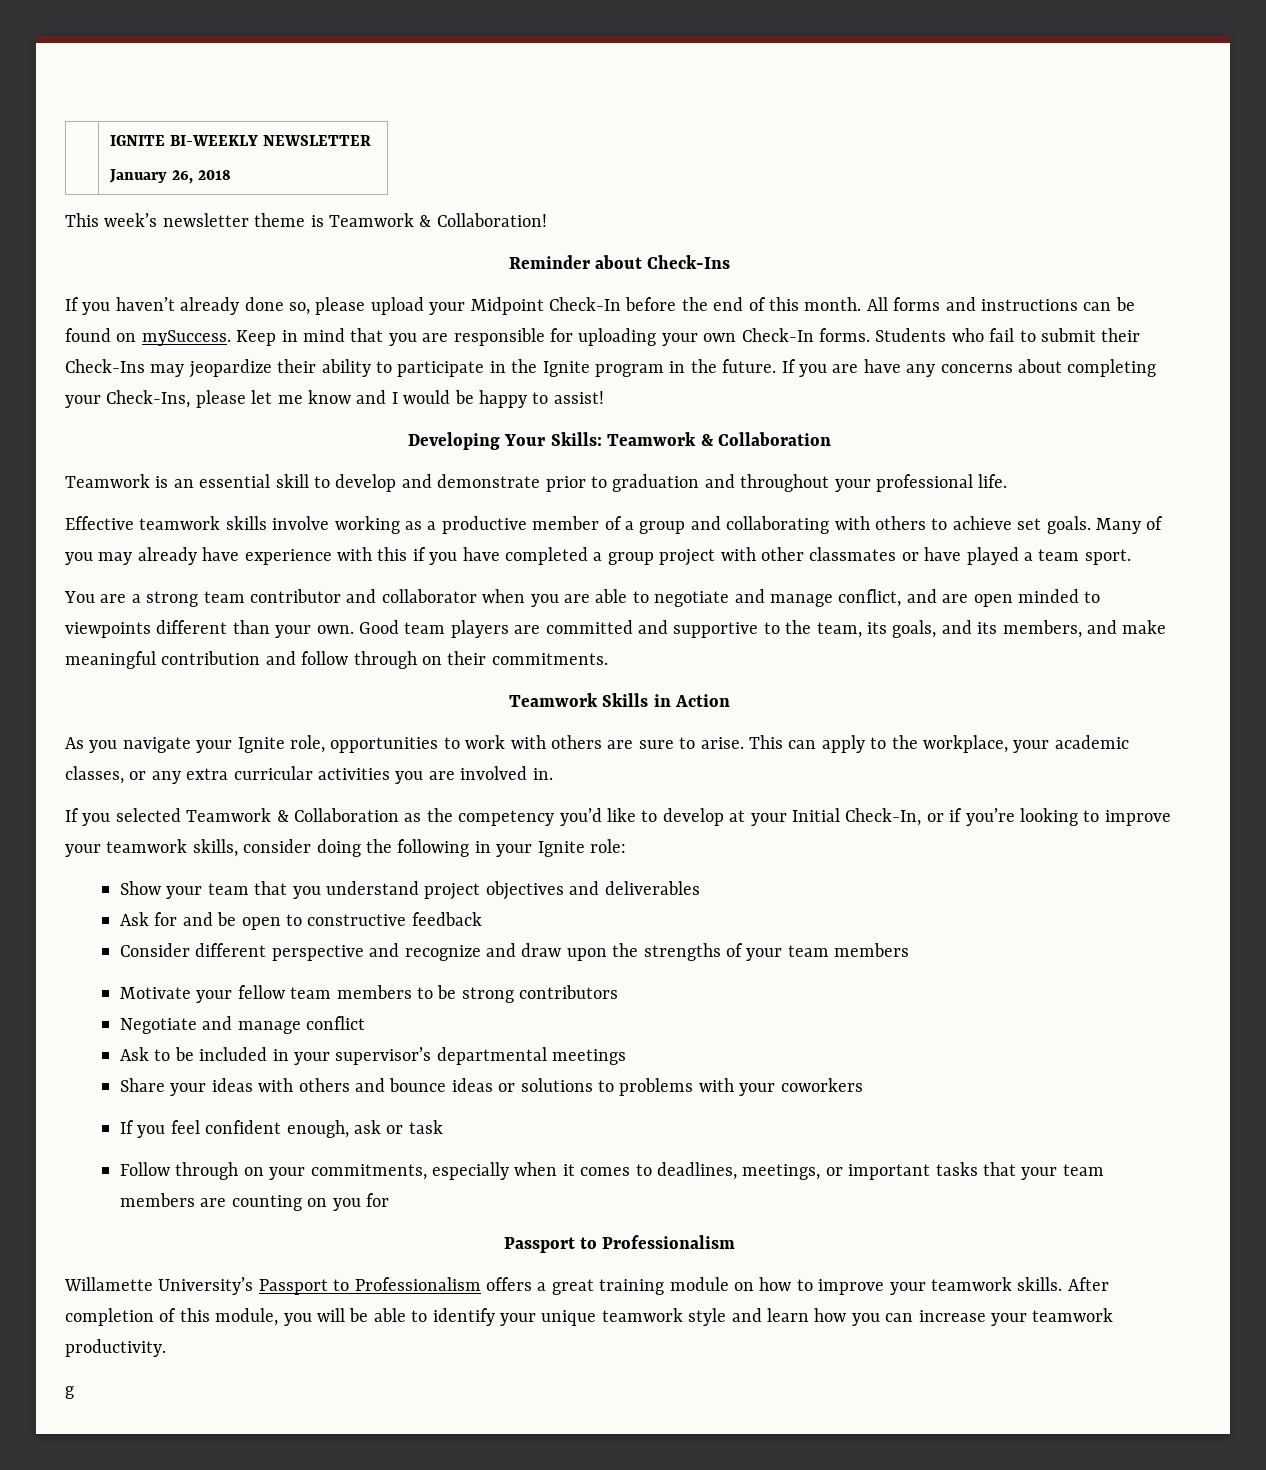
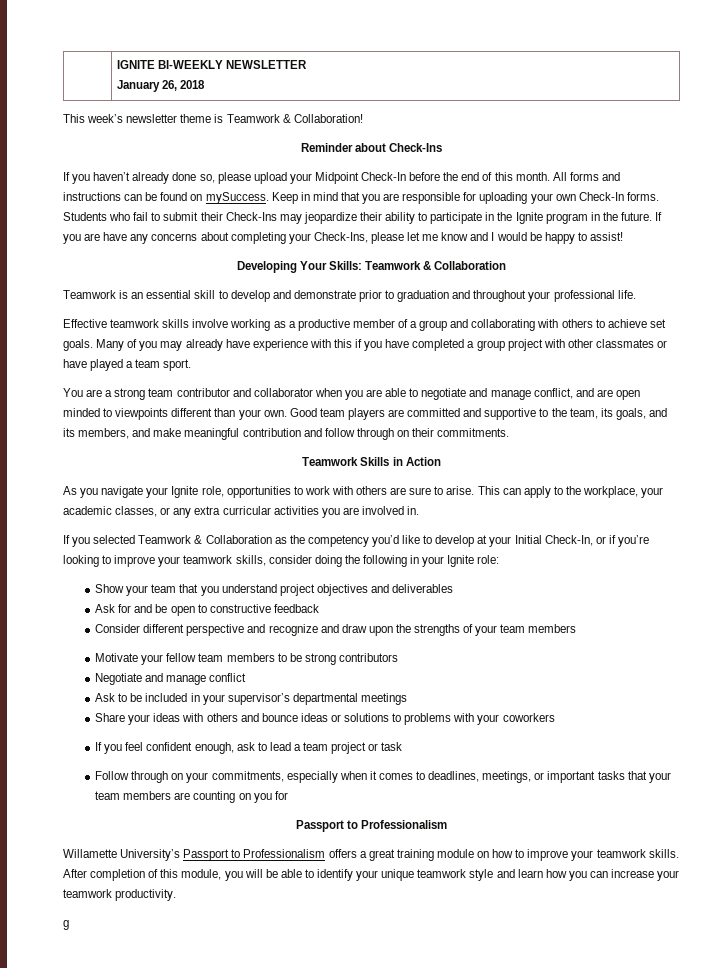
- If you feel confident enough, ask or task
+ If you feel confident enough, ask to lead a team project or task

